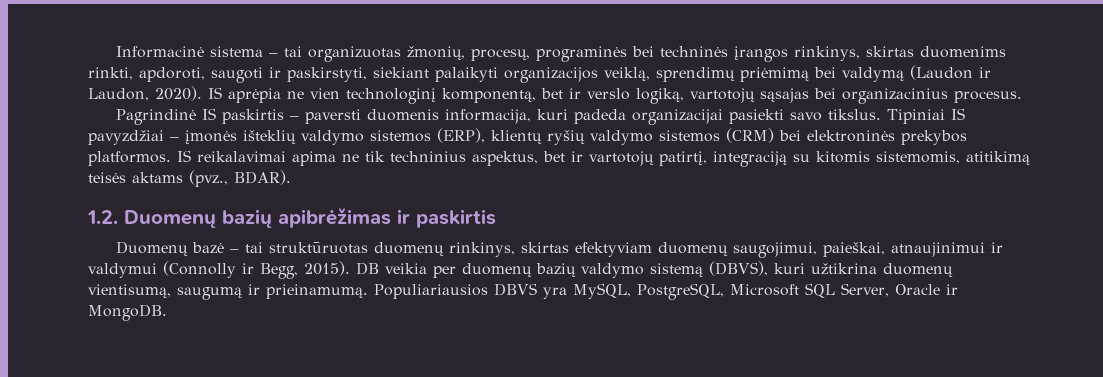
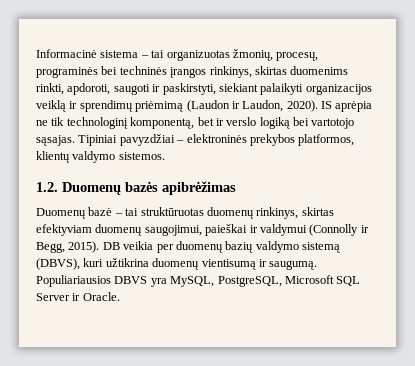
- Informacinė sistema – tai organizuotas žmonių, procesų, programinės bei techninės įrangos rinkinys, skirtas duomenims rinkti, apdoroti, saugoti ir paskirstyti, siekiant palaikyti organizacijos veiklą, sprendimų priėmimą bei valdymą (Laudon ir Laudon, 2020).
+ Informacinė sistema – tai organizuotas žmonių, procesų, programinės bei techninės įrangos rinkinys, skirtas duomenims rinkti, apdoroti, saugoti ir paskirstyti, siekiant palaikyti organizacijos veiklą ir sprendimų priėmimą (Laudon ir Laudon, 2020).
- IS aprėpia ne vien technologinį komponentą, bet ir verslo logiką, vartotojų sąsajas bei organizacinius procesus.
- Pagrindinė IS paskirtis – paversti duomenis informacija, kuri padeda organizacijai pasiekti savo tikslus. Tipiniai IS pavyzdžiai – įmonės išteklių valdymo sistemos (ERP), klientų ryšių valdymo sistemos (CRM) bei elektroninės prekybos platformos. IS reikalavimai apima ne tik techninius aspektus, bet ir vartotojų patirtį, integraciją su kitomis sistemomis, atitikimą teisės aktams (pvz., BDAR).
+ IS aprėpia ne tik technologinį komponentą, bet ir verslo logiką bei vartotojo sąsajas. Tipiniai pavyzdžiai – elektroninės prekybos platformos, klientų valdymo sistemos.
- 1.2. Duomenų bazių apibrėžimas ir paskirtis
+ 1.2. Duomenų bazės apibrėžimas
- Duomenų bazė – tai struktūruotas duomenų rinkinys, skirtas efektyviam duomenų saugojimui, paieškai, atnaujinimui ir valdymui (Connolly ir Begg, 2015).
+ Duomenų bazė – tai struktūruotas duomenų rinkinys, skirtas efektyviam duomenų saugojimui, paieškai ir valdymui (Connolly ir Begg, 2015).
- DB veikia per duomenų bazių valdymo sistemą (DBVS), kuri užtikrina duomenų vientisumą, saugumą ir prieinamumą.
+ DB veikia per duomenų bazių valdymo sistemą (DBVS), kuri užtikrina duomenų vientisumą ir saugumą.
- Populiariausios DBVS yra MySQL, PostgreSQL, Microsoft SQL Server, Oracle ir MongoDB.
+ Populiariausios DBVS yra MySQL, PostgreSQL, Microsoft SQL Server ir Oracle.

